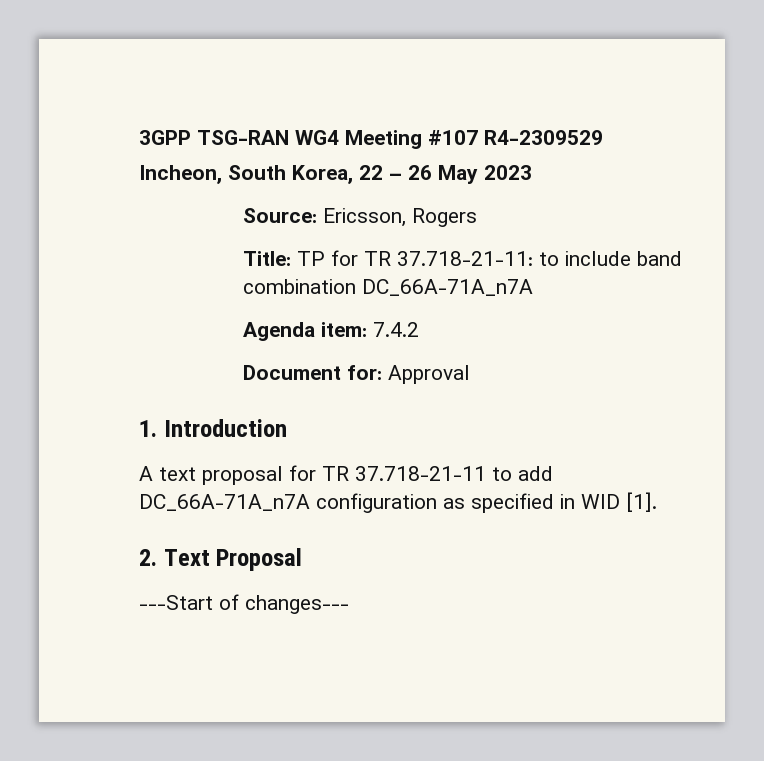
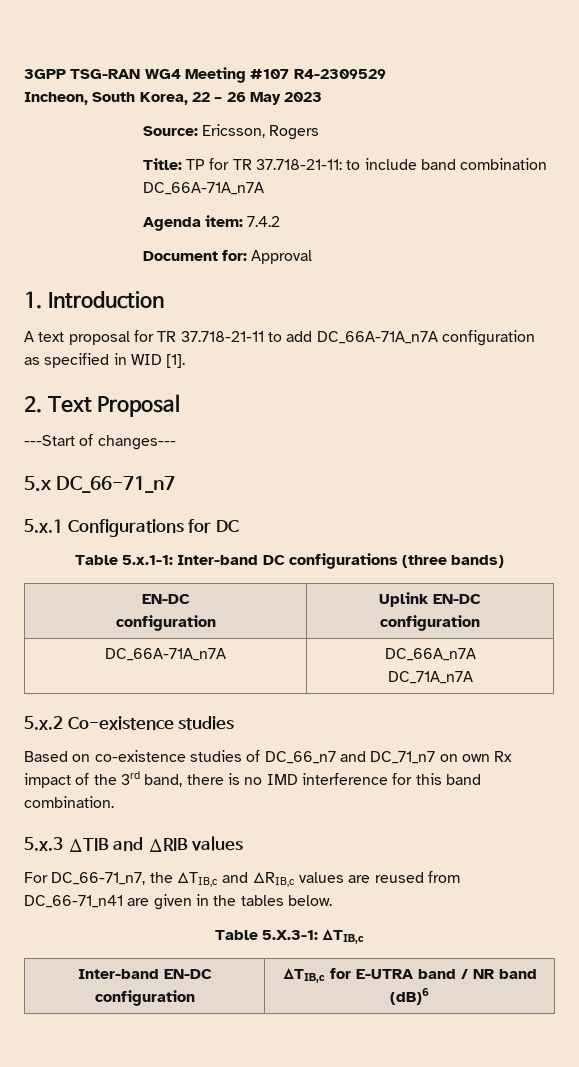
+ 5.x DC_66-71_n7
+ 5.x.1 Configurations for DC
+ Table 5.x.1-1: Inter-band DC configurations (three bands)
+ EN-DC
+ configuration | Uplink EN-DC
+ configuration
+ DC_66A-71A_n7A | DC_66A_n7A
+ DC_71A_n7A
+ 5.x.2 Co-existence studies
+ Based on co-existence studies of DC_66_n7 and DC_71_n7 on own Rx impact of the 3rd band, there is no IMD interference for this band combination.
+ 5.x.3 ∆TIB and ∆RIB values
+ For DC_66-71_n7, the ΔTIB,c and ΔRIB,c values are reused from DC_66-71_n41 are given in the tables below.
+ Table 5.X.3-1: ΔTIB,c
+ Inter-band EN-DC configuration | ΔTIB,c for E-UTRA band / NR band (dB)6

